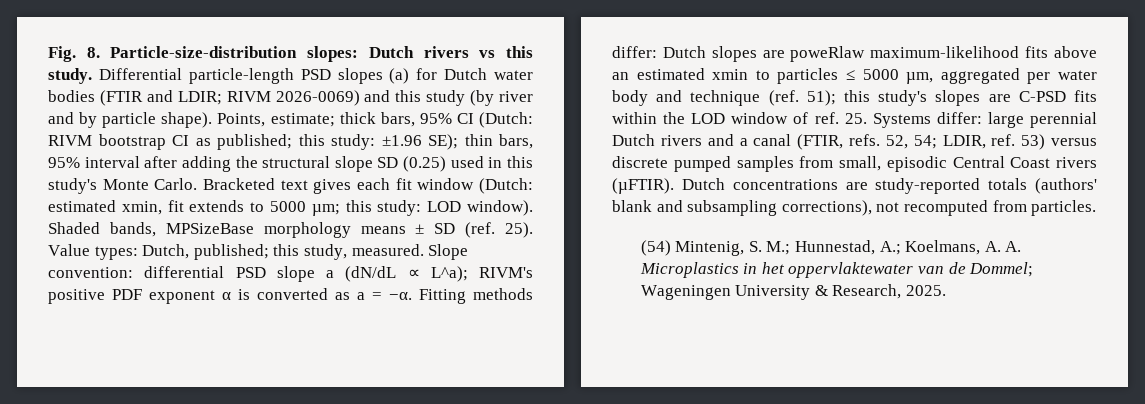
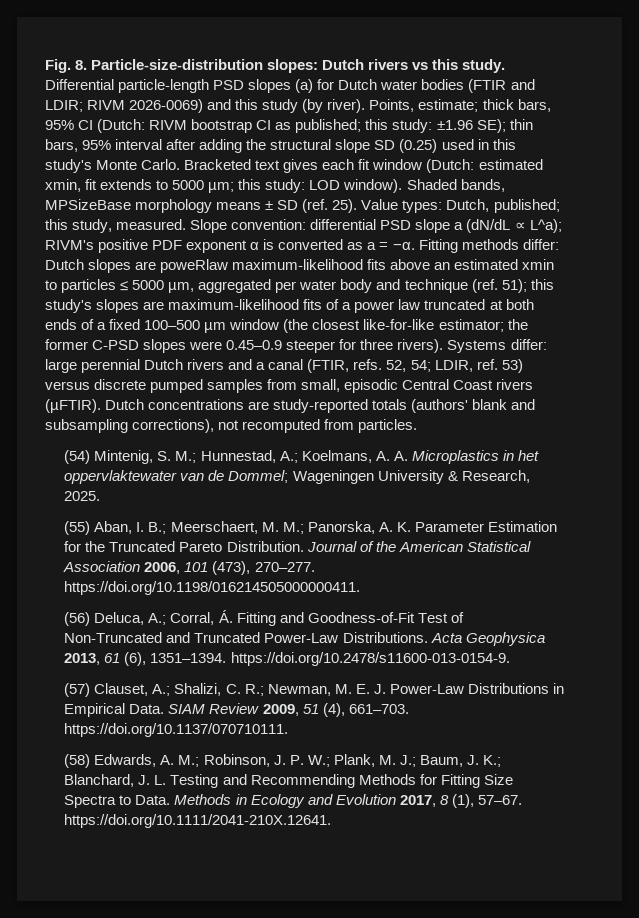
- Differential particle-length PSD slopes (a) for Dutch water bodies (FTIR and LDIR; RIVM 2026-0069) and this study (by river and by particle shape).
+ Differential particle-length PSD slopes (a) for Dutch water bodies (FTIR and LDIR; RIVM 2026-0069) and this study (by river).
- Fitting methods differ: Dutch slopes are poweRlaw maximum-likelihood fits above an estimated xmin to particles ≤ 5000 µm, aggregated per water body and technique (ref. 51); this study's slopes are C-PSD fits within the LOD window of ref. 25. Systems differ: large perennial Dutch rivers and a canal (FTIR, refs.
+ Fitting methods differ: Dutch slopes are poweRlaw maximum-likelihood fits above an estimated xmin to particles ≤ 5000 µm, aggregated per water body and technique (ref. 51); this study's slopes are maximum-likelihood fits of a power law truncated at both ends of a fixed 100–500 µm window (the closest like-for-like estimator; the former C-PSD slopes were 0.45–0.9 steeper for three rivers). Systems differ: large perennial Dutch rivers and a canal (FTIR, refs.
+ (55) Aban, I. B.; Meerschaert, M. M.; Panorska, A. K. Parameter Estimation for the Truncated Pareto Distribution. Journal of the American Statistical Association 2006, 101 (473), 270–277. https://doi.org/10.1198/016214505000000411.
+ (56) Deluca, A.; Corral, Á. Fitting and Goodness-of-Fit Test of Non-Truncated and Truncated Power-Law Distributions. Acta Geophysica 2013, 61 (6), 1351–1394. https://doi.org/10.2478/s11600-013-0154-9.
+ (57) Clauset, A.; Shalizi, C. R.; Newman, M. E. J. Power-Law Distributions in Empirical Data. SIAM Review 2009, 51 (4), 661–703. https://doi.org/10.1137/070710111.
+ (58) Edwards, A. M.; Robinson, J. P. W.; Plank, M. J.; Baum, J. K.; Blanchard, J. L. Testing and Recommending Methods for Fitting Size Spectra to Data. Methods in Ecology and Evolution 2017, 8 (1), 57–67. https://doi.org/10.1111/2041-210X.12641.

